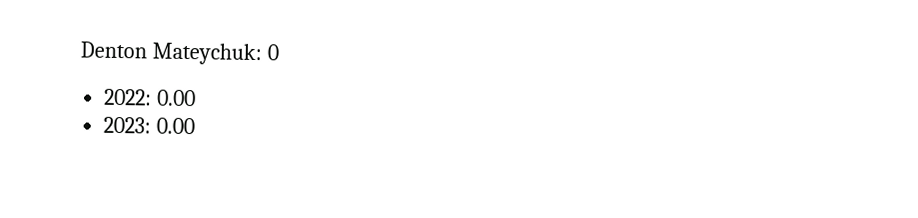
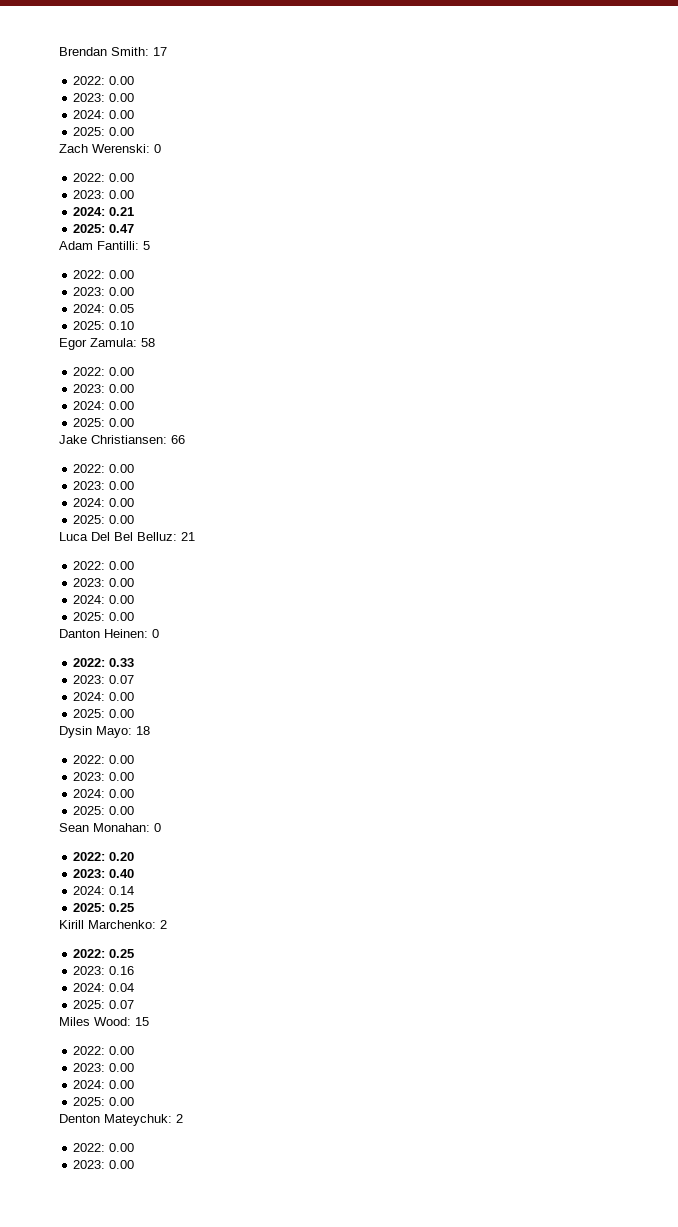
- Denton Mateychuk: 0
+ Brendan Smith: 17
+ 2022: 0.00
+ 2023: 0.00
+ 2024: 0.00
+ 2025: 0.00
+ Zach Werenski: 0
+ 2024: 0.21
+ 2025: 0.47
+ Adam Fantilli: 5
+ 2022: 0.00
+ 2023: 0.00
+ 2024: 0.05
+ 2025: 0.10
+ Egor Zamula: 58
+ 2022: 0.00
+ 2023: 0.00
+ 2024: 0.00
+ 2025: 0.00
+ Jake Christiansen: 66
+ 2022: 0.00
+ 2023: 0.00
+ 2024: 0.00
+ 2025: 0.00
+ Luca Del Bel Belluz: 21
+ 2022: 0.00
+ 2023: 0.00
+ 2024: 0.00
+ 2025: 0.00
+ Danton Heinen: 0
+ 2022: 0.33
+ 2023: 0.07
+ 2024: 0.00
+ 2025: 0.00
+ Dysin Mayo: 18
+ 2022: 0.00
+ 2023: 0.00
+ 2024: 0.00
+ 2025: 0.00
+ Sean Monahan: 0
+ 2022: 0.20
+ 2023: 0.40
+ 2024: 0.14
+ 2025: 0.25
+ Kirill Marchenko: 2
+ 2022: 0.25
+ 2023: 0.16
+ 2024: 0.04
+ 2025: 0.07
+ Miles Wood: 15
+ 2022: 0.00
+ 2023: 0.00
+ 2024: 0.00
+ 2025: 0.00
+ Denton Mateychuk: 2
+ 2022: 0.00
+ 2023: 0.00

